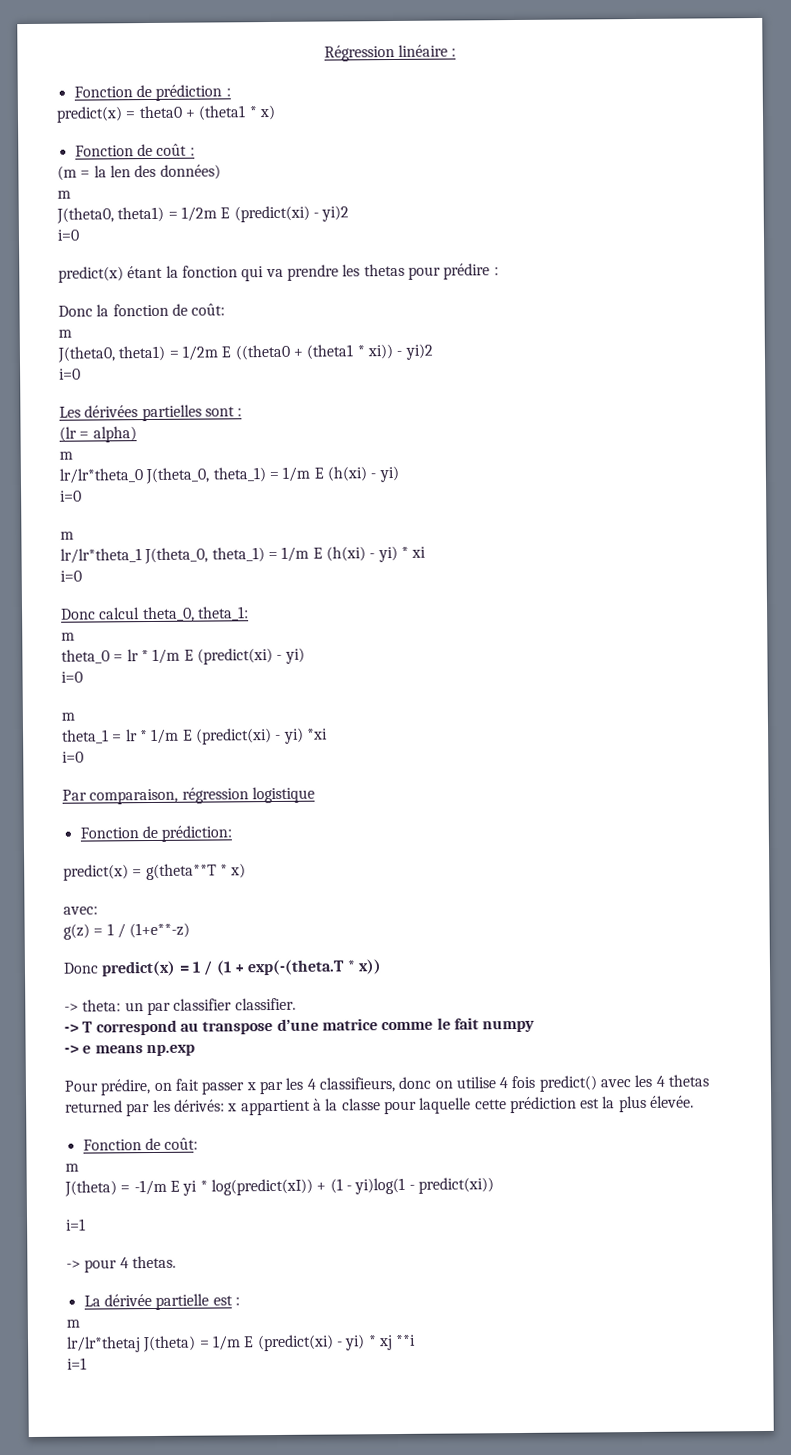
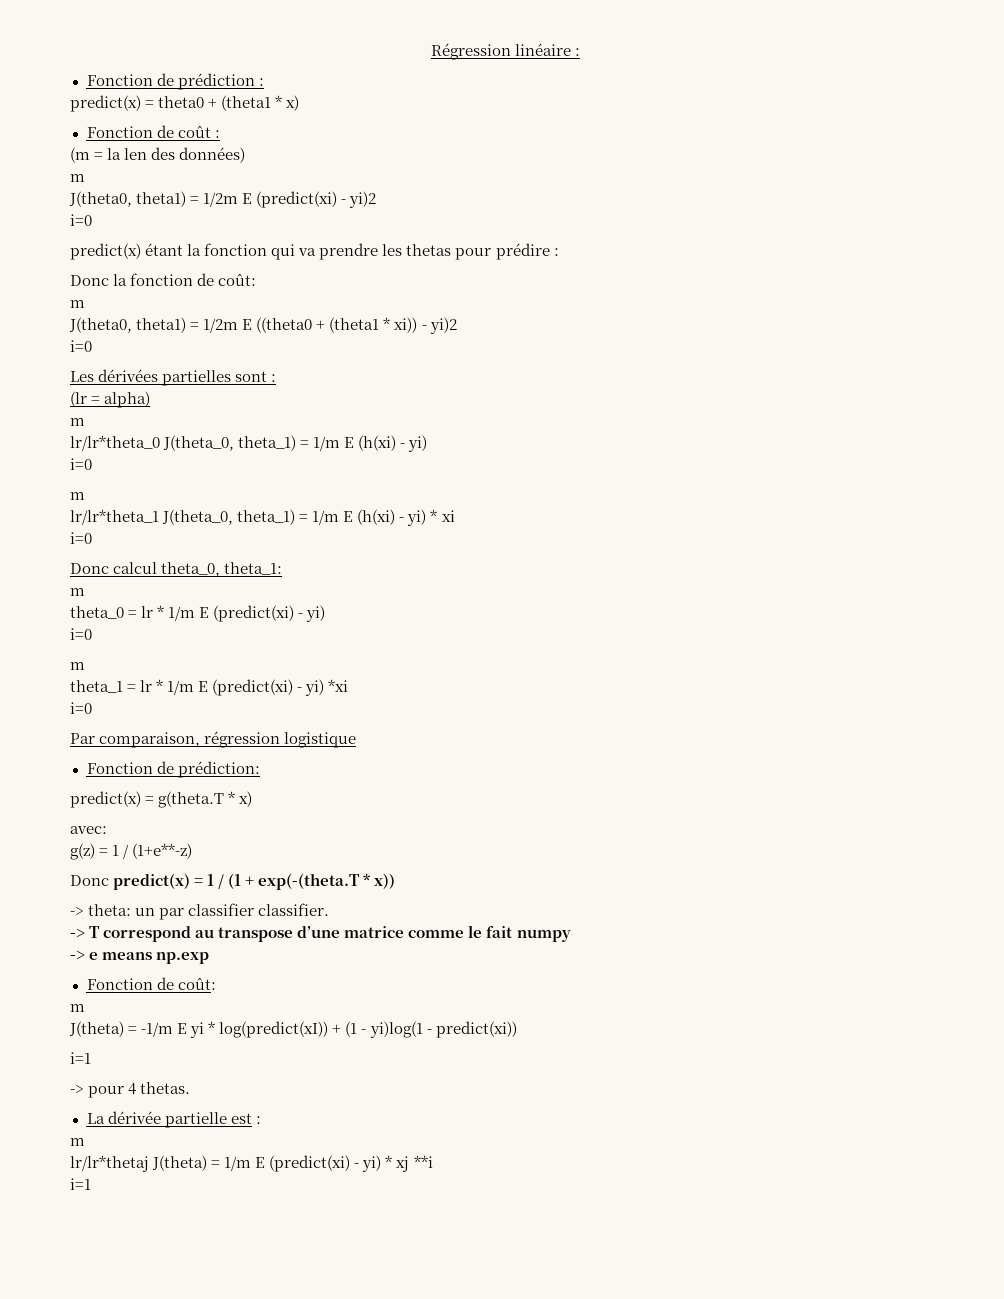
- predict(x) = g(theta**T * x)
+ predict(x) = g(theta.T * x)
- Pour prédire, on fait passer x par les 4 classifieurs, donc on utilise 4 fois predict() avec les 4 thetas returned par les dérivés: x appartient à la classe pour laquelle cette prédiction est la plus élevée.

